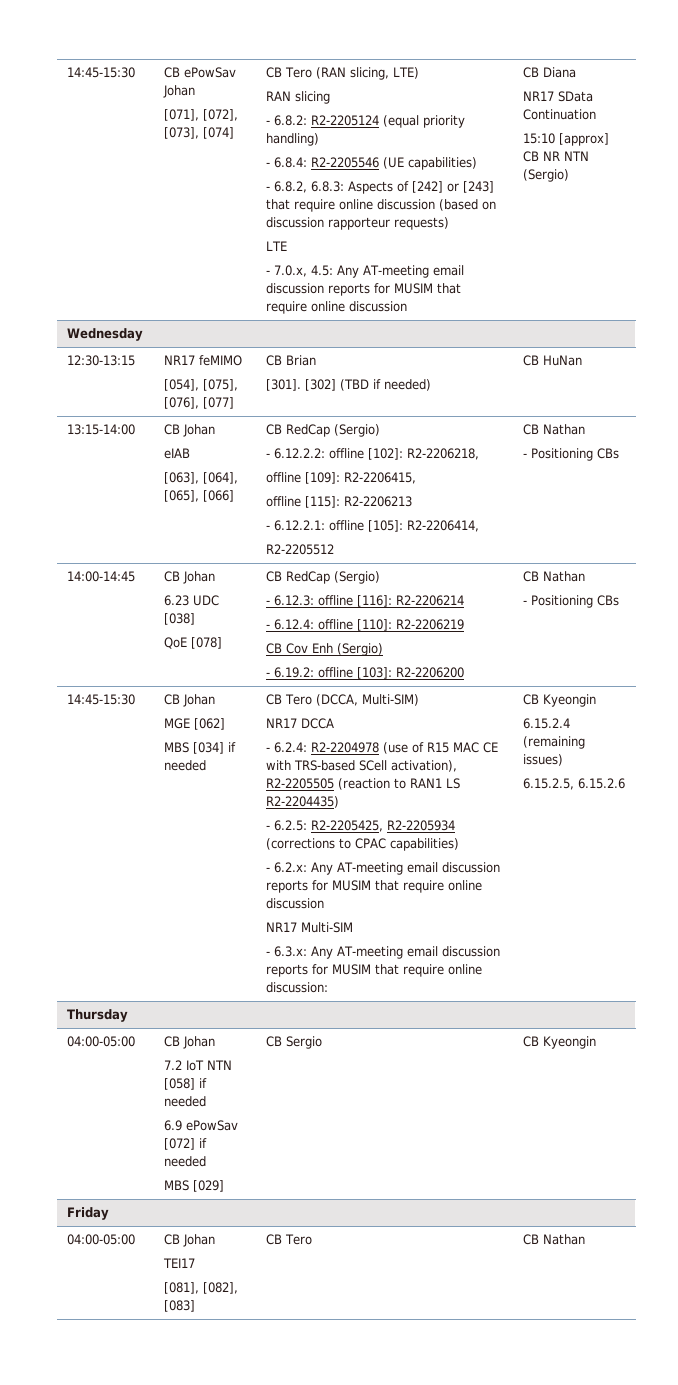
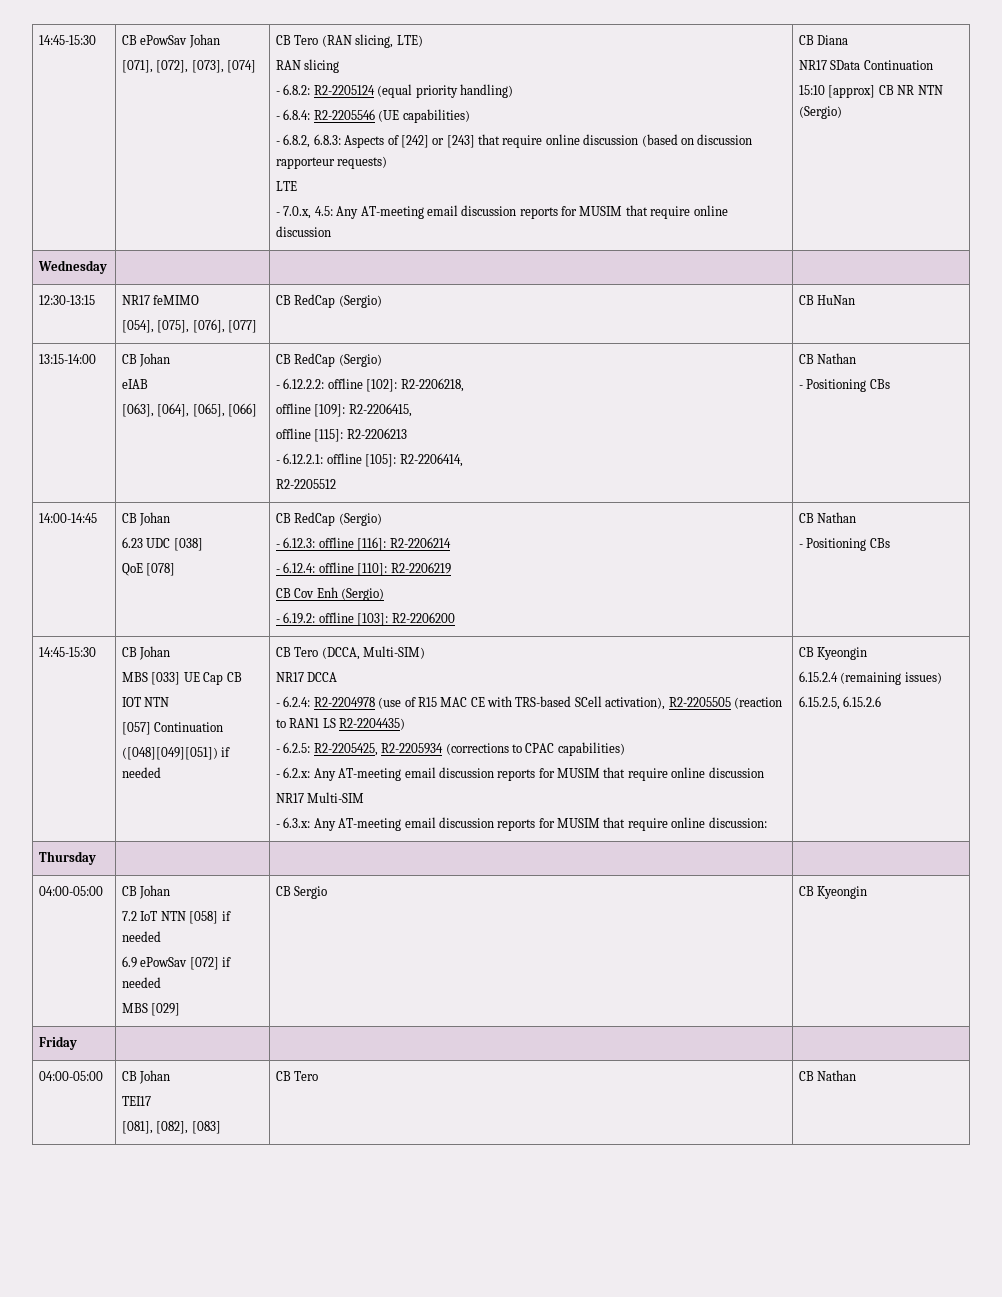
  12:30-13:15 | NR17 feMIMO
- [054], [075], [076], [077] | CB Brian
- [301]. [302] (TBD if needed) | CB HuNan
+ [054], [075], [076], [077] | CB RedCap (Sergio) | CB HuNan
- MGE [062]
- MBS [034] if needed
+ MBS [033] UE Cap CB
+ IOT NTN
+ [057] Continuation
+ ([048][049][051]) if needed

